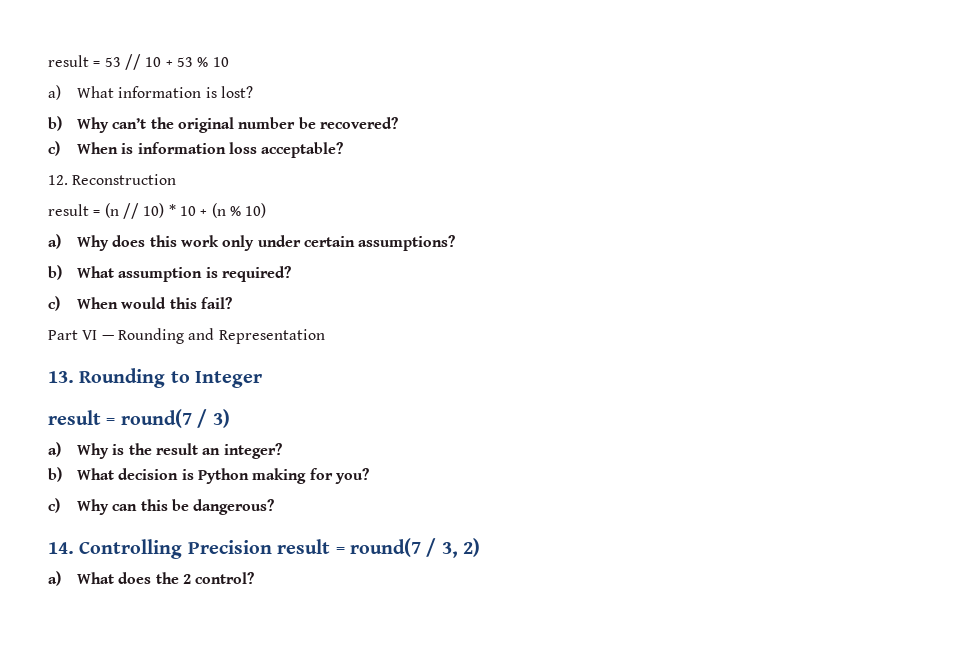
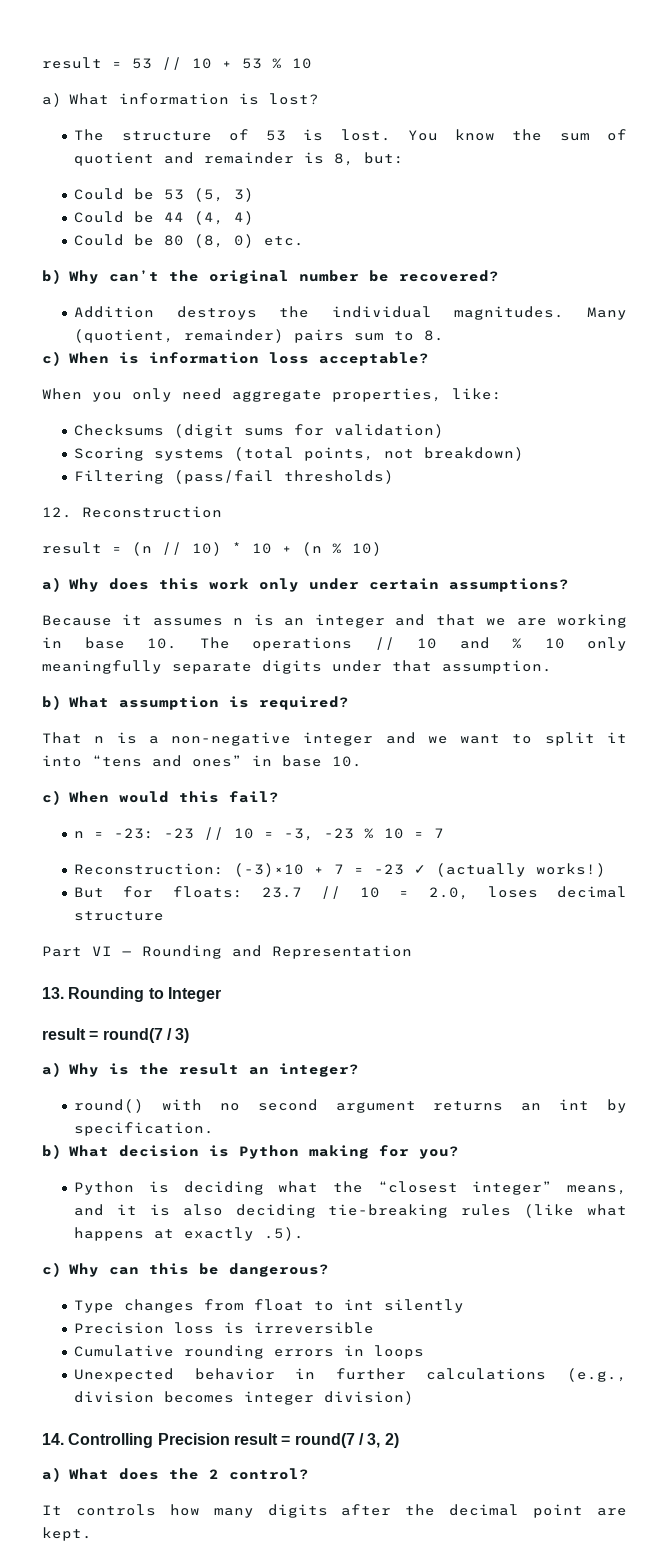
+ The structure of 53 is lost. You know the sum of quotient and remainder is 8, but:
+ Could be 53 (5, 3)
+ Could be 44 (4, 4)
+ Could be 80 (8, 0) etc.
+ Addition destroys the individual magnitudes. Many (quotient, remainder) pairs sum to 8.
+ When you only need aggregate properties, like:
+ Checksums (digit sums for validation)
+ Scoring systems (total points, not breakdown)
+ Filtering (pass/fail thresholds)
+ Because it assumes n is an integer and that we are working in base 10. The operations // 10 and % 10 only meaningfully separate digits under that assumption.
+ That n is a non-negative integer and we want to split it into “tens and ones” in base 10.
+ n = -23: -23 // 10 = -3, -23 % 10 = 7
+ Reconstruction: (-3)×10 + 7 = -23 ✓ (actually works!)
+ But for floats: 23.7 // 10 = 2.0, loses decimal structure
+ round() with no second argument returns an int by specification.
+ Python is deciding what the “closest integer” means, and it is also deciding tie-breaking rules (like what happens at exactly .5).
+ Type changes from float to int silently
+ Precision loss is irreversible
+ Cumulative rounding errors in loops
+ Unexpected behavior in further calculations (e.g., division becomes integer division)
+ It controls how many digits after the decimal point are kept.

